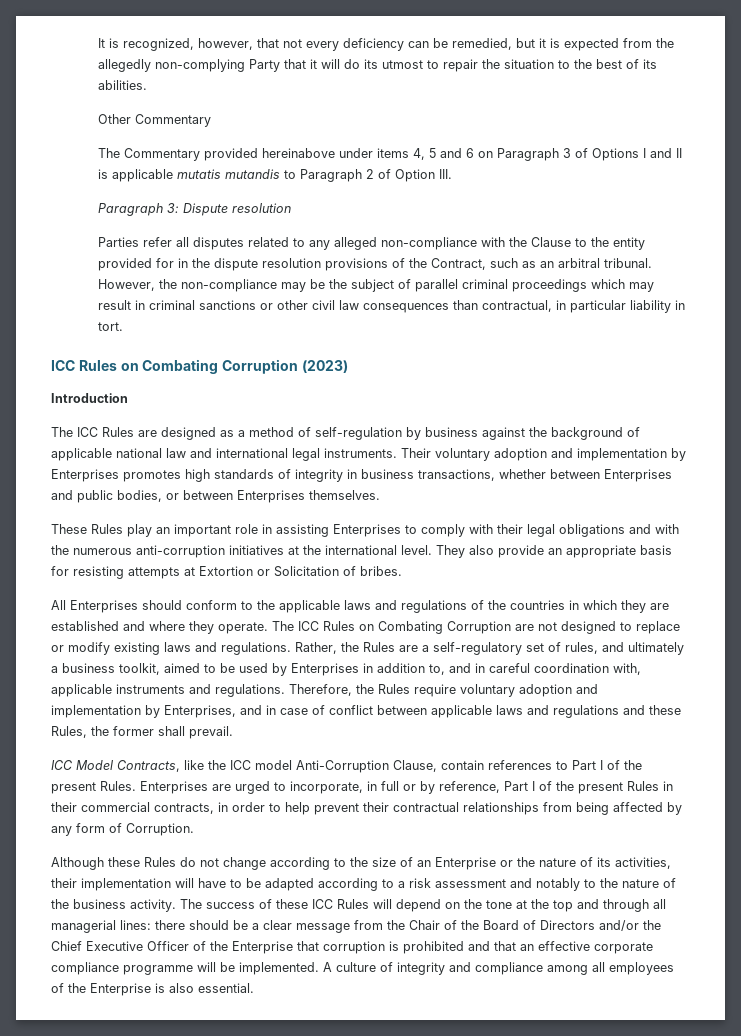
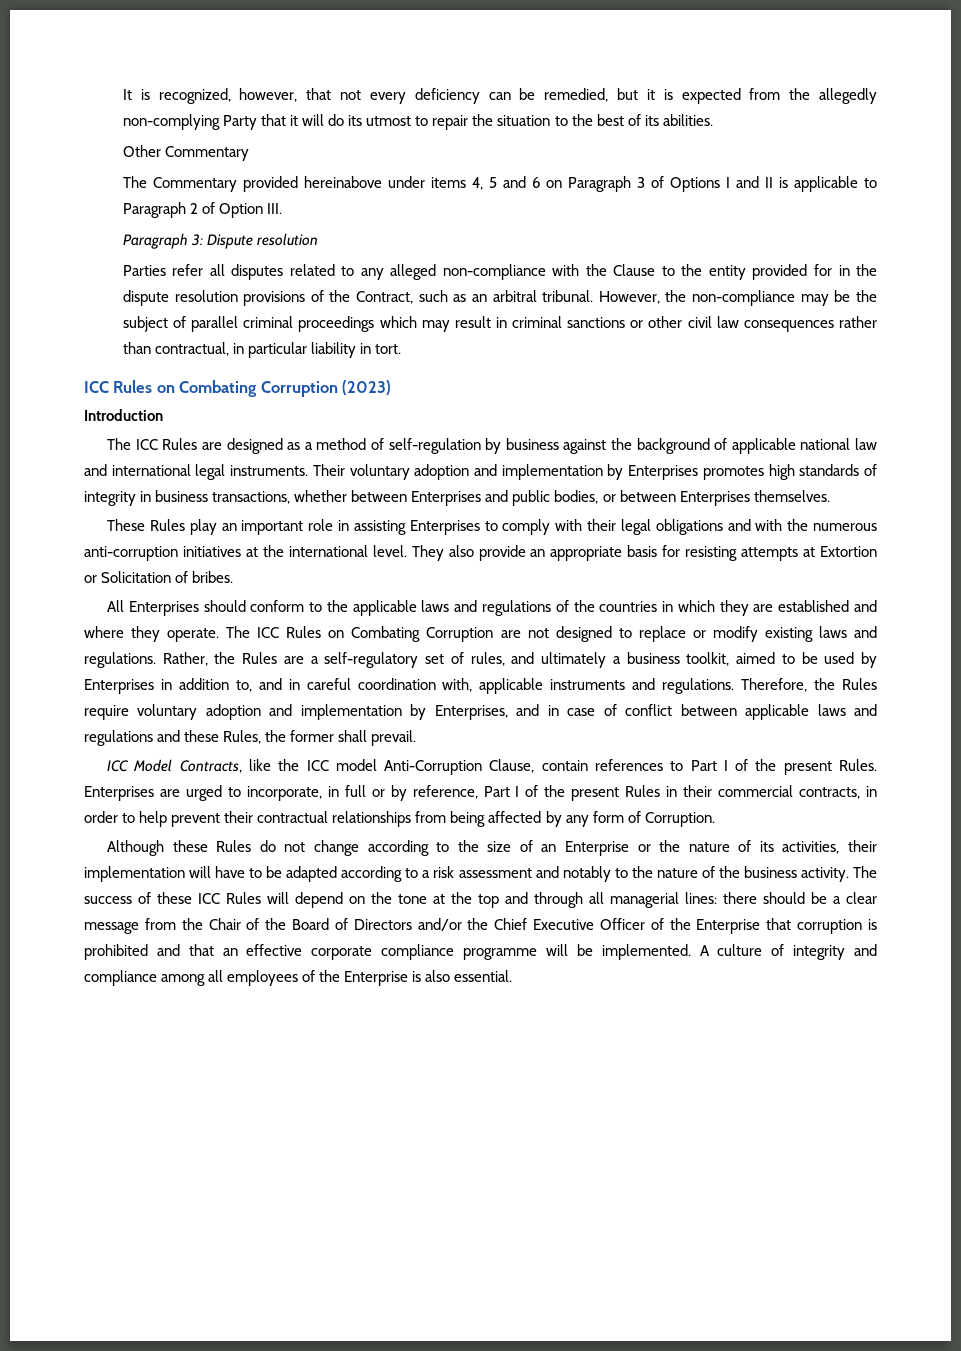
- The Commentary provided hereinabove under items 4, 5 and 6 on Paragraph 3 of Options I and II is applicable mutatis mutandis to Paragraph 2 of Option III.
+ The Commentary provided hereinabove under items 4, 5 and 6 on Paragraph 3 of Options I and II is applicable to Paragraph 2 of Option III.
- However, the non-compliance may be the subject of parallel criminal proceedings which may result in criminal sanctions or other civil law consequences than contractual, in particular liability in tort.
+ However, the non-compliance may be the subject of parallel criminal proceedings which may result in criminal sanctions or other civil law consequences rather than contractual, in particular liability in tort.

